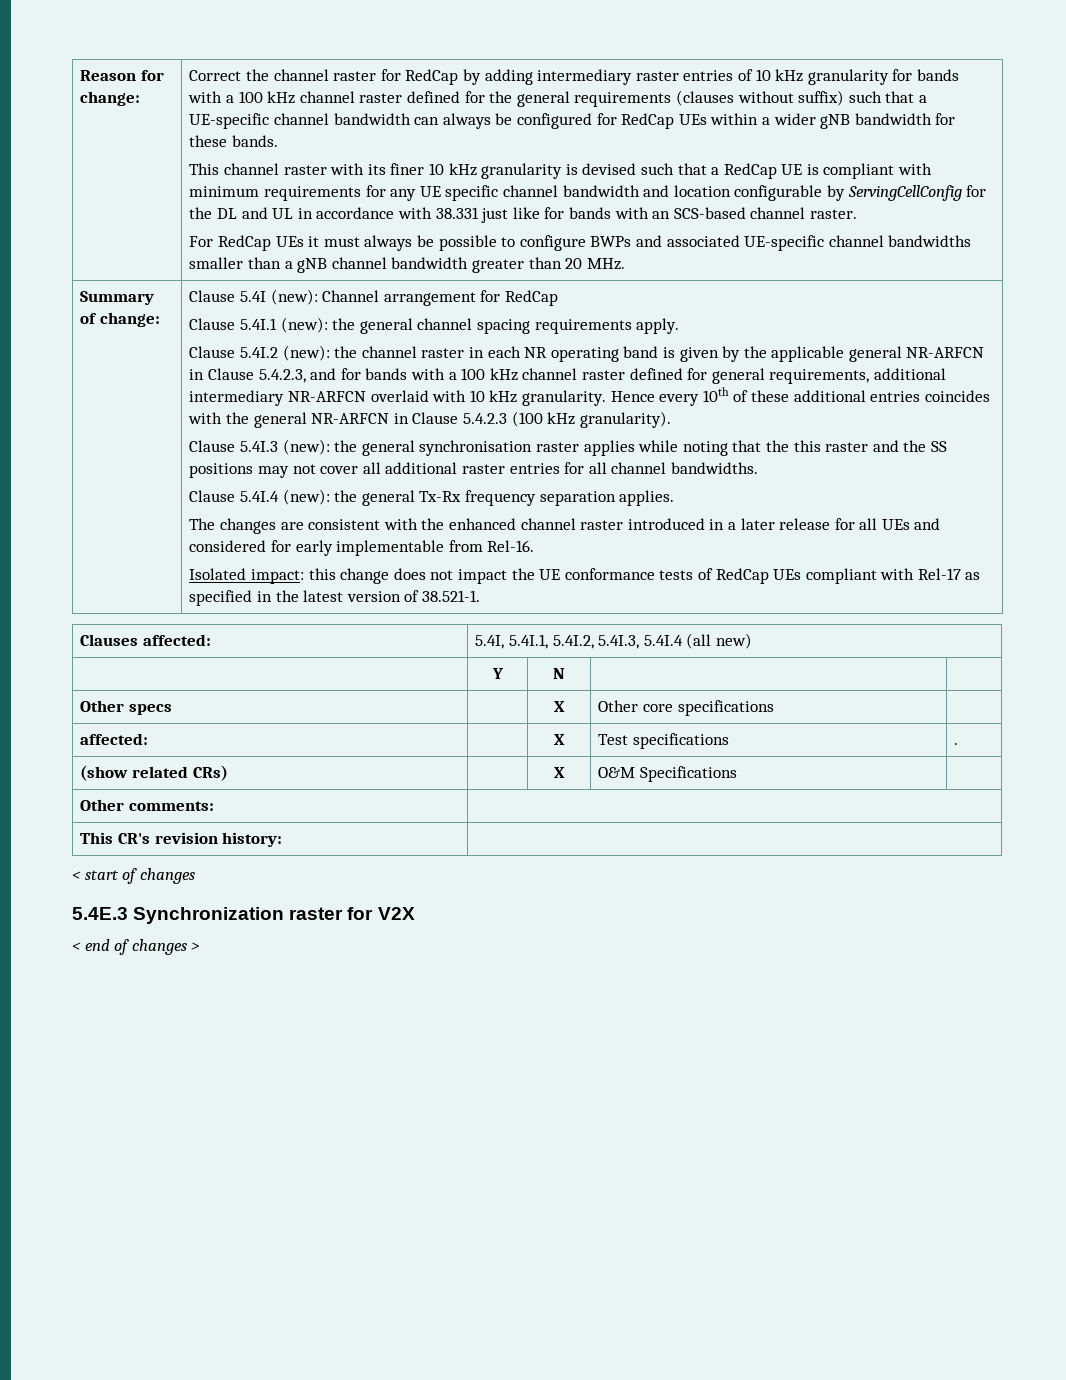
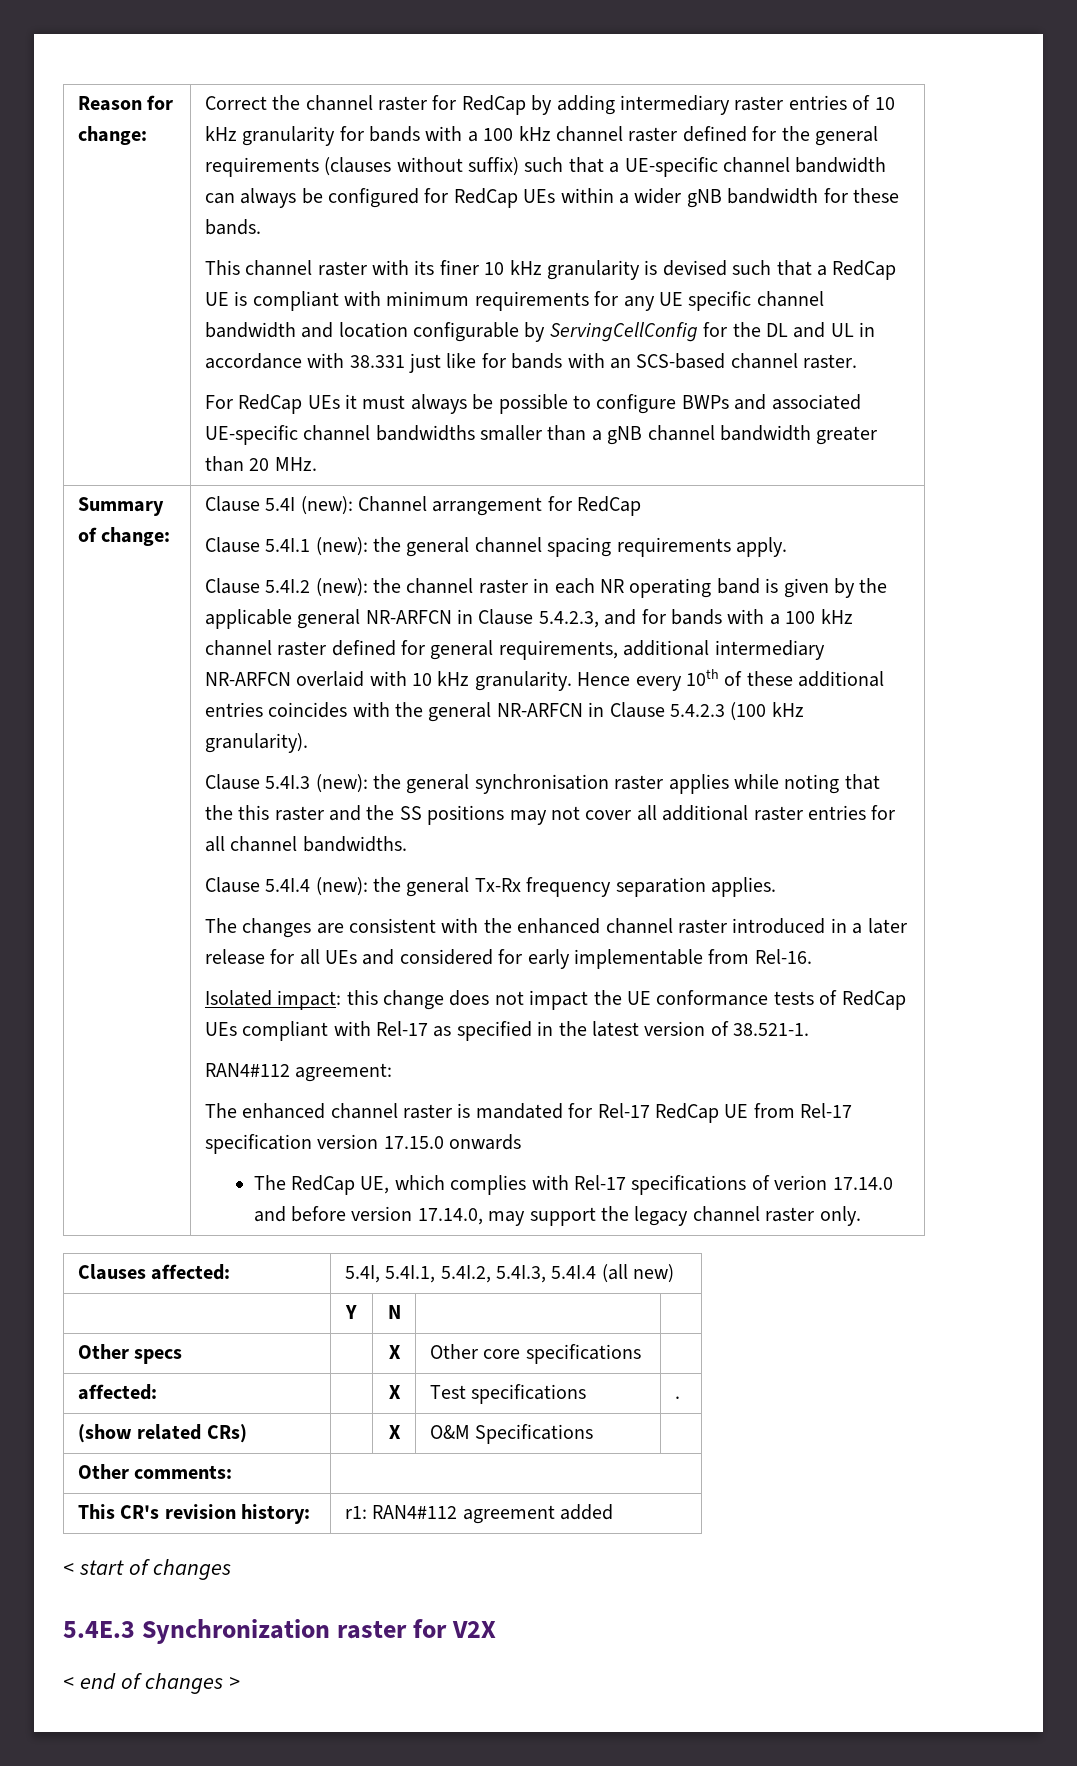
+ RAN4#112 agreement:
+ The enhanced channel raster is mandated for Rel-17 RedCap UE from Rel-17 specification version 17.15.0 onwards
+ The RedCap UE, which complies with Rel-17 specifications of verion 17.14.0 and before version 17.14.0, may support the legacy channel raster only.
- This CR's revision history: |
+ This CR's revision history: | r1: RAN4#112 agreement added

